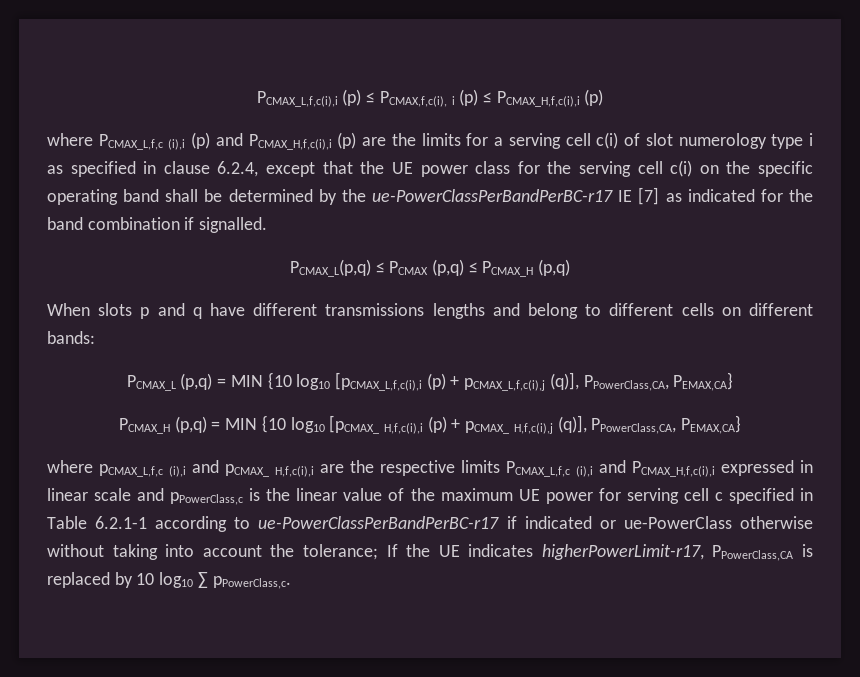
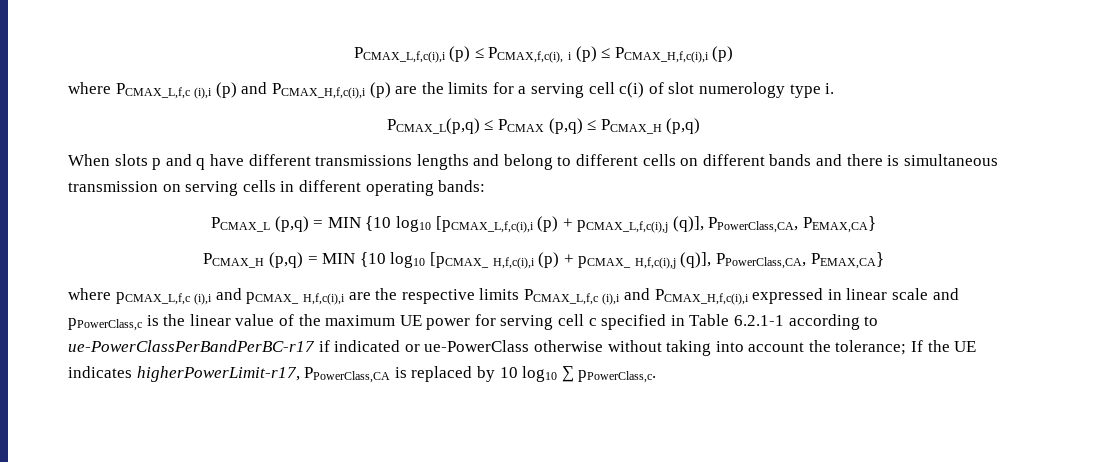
- where PCMAX_L,f,c (i),i (p) and PCMAX_H,f,c(i),i (p) are the limits for a serving cell c(i) of slot numerology type i as specified in clause 6.2.4, except that the UE power class for the serving cell c(i) on the specific operating band shall be determined by the ue-PowerClassPerBandPerBC-r17 IE [7] as indicated for the band combination if signalled.
+ where PCMAX_L,f,c (i),i (p) and PCMAX_H,f,c(i),i (p) are the limits for a serving cell c(i) of slot numerology type i.
- When slots p and q have different transmissions lengths and belong to different cells on different bands:
+ When slots p and q have different transmissions lengths and belong to different cells on different bands and there is simultaneous transmission on serving cells in different operating bands:

